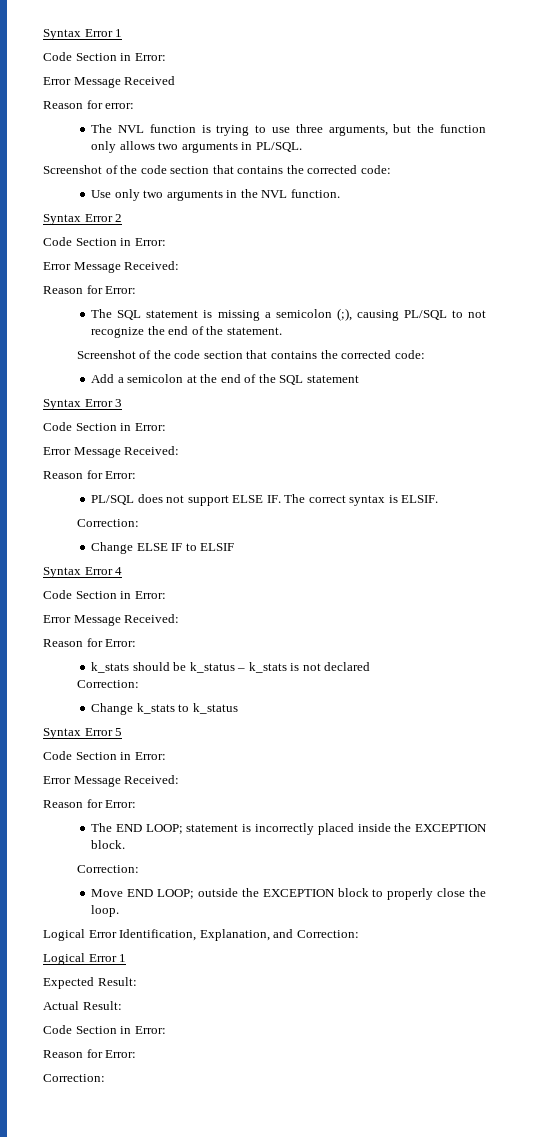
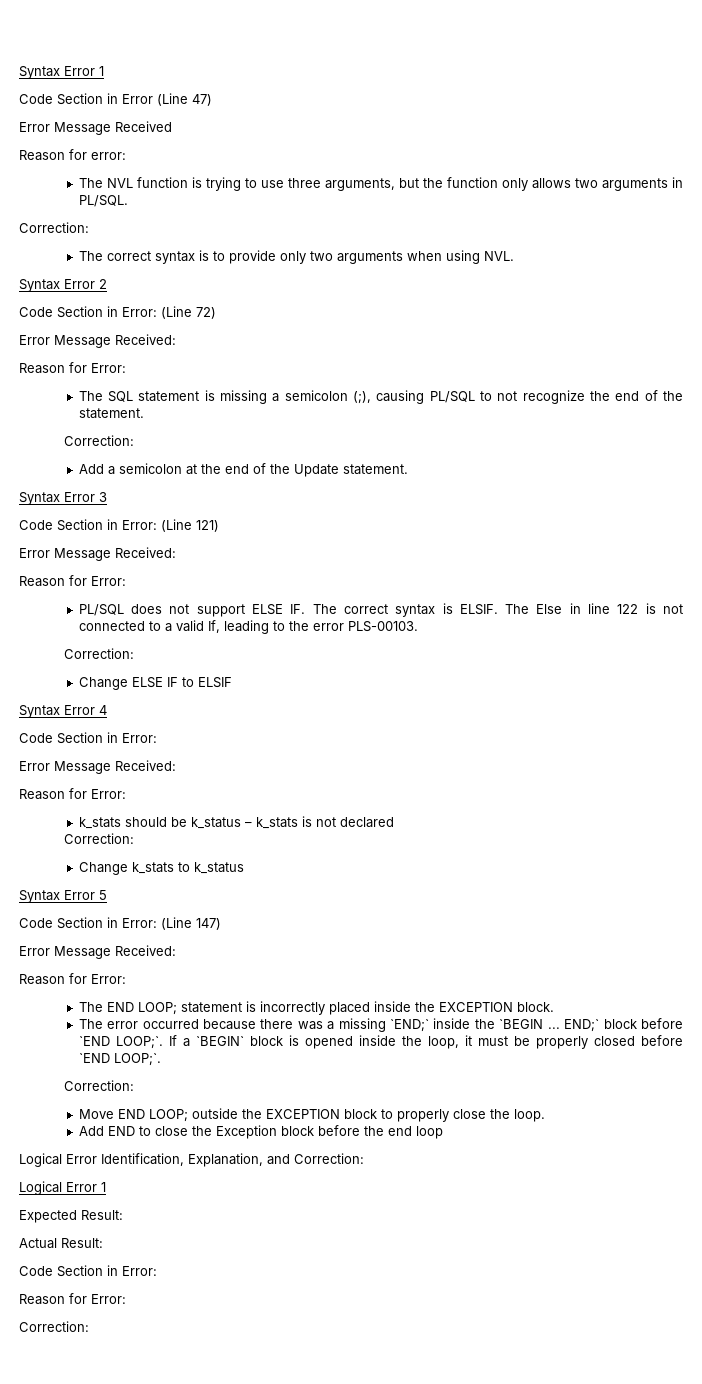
  Syntax Error 1
- Code Section in Error:
+ Code Section in Error (Line 47)
  The NVL function is trying to use three arguments, but the function only allows two arguments in PL/SQL.
- Screenshot of the code section that contains the corrected code:
- Use only two arguments in the NVL function.
+ Correction:
+ The correct syntax is to provide only two arguments when using NVL.
  Syntax Error 2
- Code Section in Error:
+ Code Section in Error: (Line 72)
  The SQL statement is missing a semicolon (;), causing PL/SQL to not recognize the end of the statement.
- Screenshot of the code section that contains the corrected code:
+ Correction:
- Add a semicolon at the end of the SQL statement
+ Add a semicolon at the end of the Update statement.
  Syntax Error 3
- Code Section in Error:
+ Code Section in Error: (Line 121)
+ The Else in line 122 is not connected to a valid If, leading to the error PLS-00103.
  Syntax Error 5
- Code Section in Error:
+ Code Section in Error: (Line 147)
+ The error occurred because there was a missing `END;` inside the `BEGIN ... END;` block before `END LOOP;`. If a `BEGIN` block is opened inside the loop, it must be properly closed before `END LOOP;`.
+ Add END to close the Exception block before the end loop

